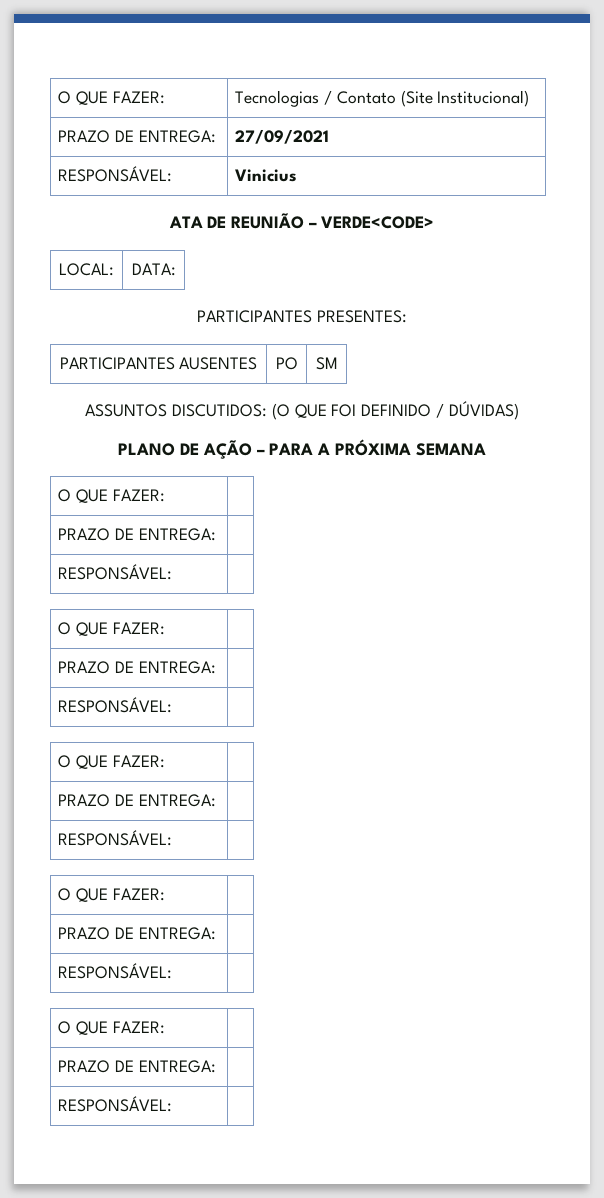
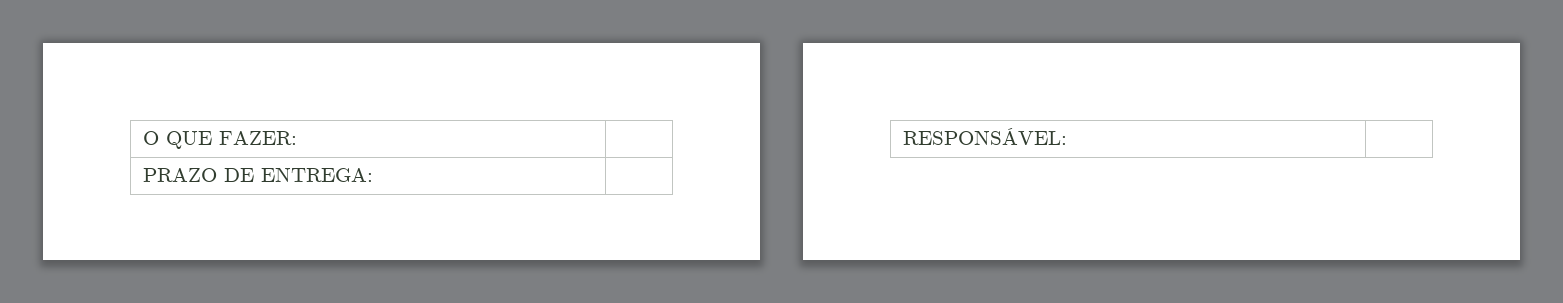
- O QUE FAZER: | Tecnologias / Contato (Site Institucional)
- PRAZO DE ENTREGA: | 27/09/2021
- RESPONSÁVEL: | Vinicius
- ATA DE REUNIÃO – VERDE<CODE>
- LOCAL: | DATA:
- PARTICIPANTES PRESENTES:
- PARTICIPANTES AUSENTES | PO | SM
- ASSUNTOS DISCUTIDOS: (O QUE FOI DEFINIDO / DÚVIDAS)
- PLANO DE AÇÃO – PARA A PRÓXIMA SEMANA
- O QUE FAZER: |
- PRAZO DE ENTREGA: |
- RESPONSÁVEL: |
- O QUE FAZER: |
- PRAZO DE ENTREGA: |
- RESPONSÁVEL: |
- O QUE FAZER: |
- PRAZO DE ENTREGA: |
- RESPONSÁVEL: |
- O QUE FAZER: |
- PRAZO DE ENTREGA: |
- RESPONSÁVEL: |

